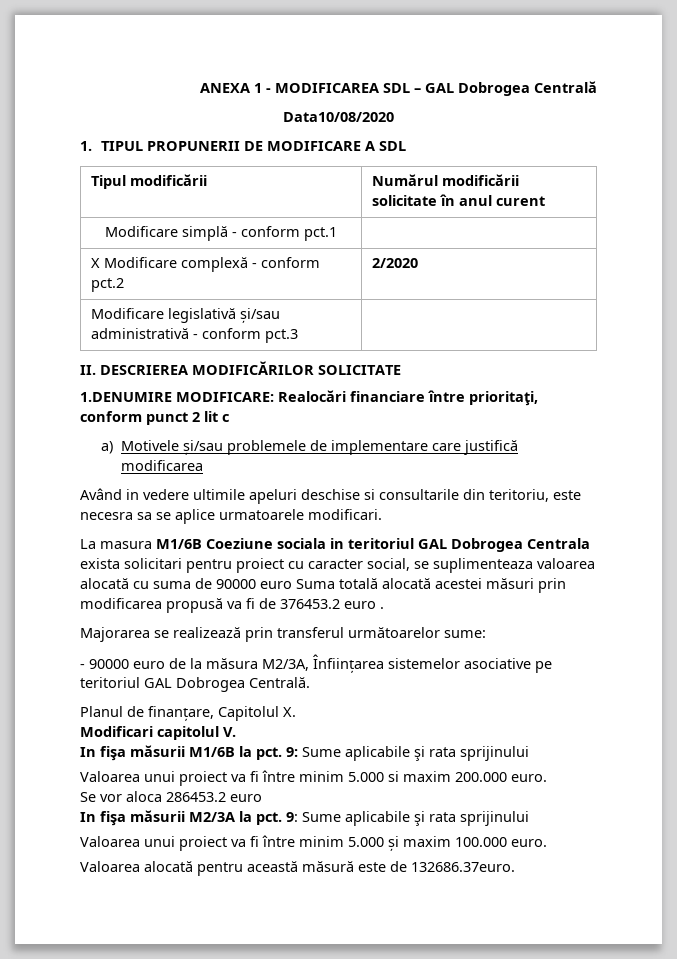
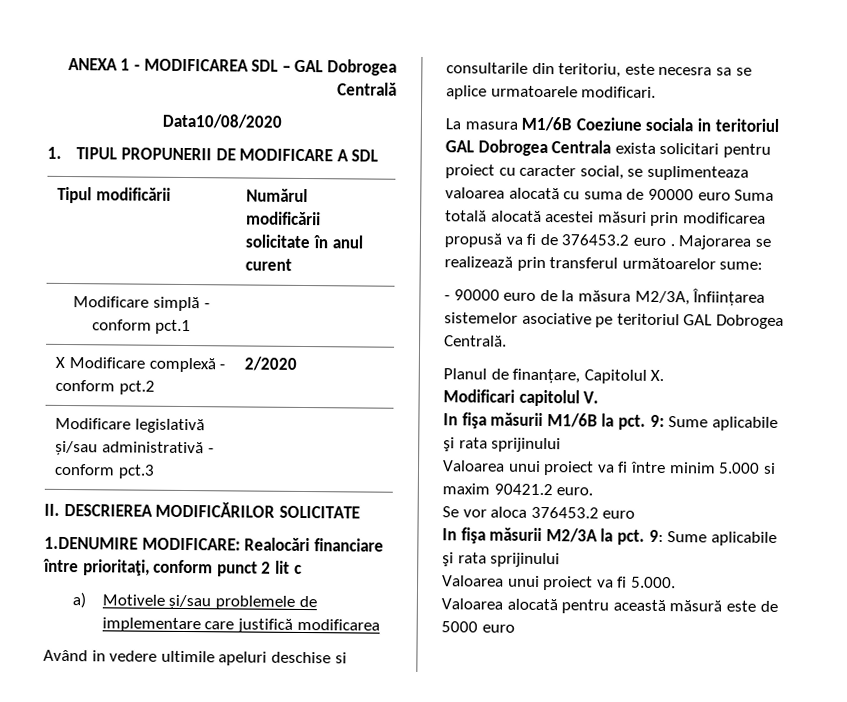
- La masura M1/6B Coeziune sociala in teritoriul GAL Dobrogea Centrala exista solicitari pentru proiect cu caracter social, se suplimenteaza valoarea alocată cu suma de 90000 euro Suma totală alocată acestei măsuri prin modificarea propusă va fi de 376453.2 euro .
- Majorarea se realizează prin transferul următoarelor sume:
+ La masura M1/6B Coeziune sociala in teritoriul GAL Dobrogea Centrala exista solicitari pentru proiect cu caracter social, se suplimenteaza valoarea alocată cu suma de 90000 euro Suma totală alocată acestei măsuri prin modificarea propusă va fi de 376453.2 euro . Majorarea se realizează prin transferul următoarelor sume:
- Valoarea unui proiect va fi între minim 5.000 si maxim 200.000 euro.
+ Valoarea unui proiect va fi între minim 5.000 si maxim 90421.2 euro.
- Se vor aloca 286453.2 euro
+ Se vor aloca 376453.2 euro
- Valoarea unui proiect va fi între minim 5.000 și maxim 100.000 euro.
+ Valoarea unui proiect va fi 5.000.
- Valoarea alocată pentru această măsură este de 132686.37euro.
+ Valoarea alocată pentru această măsură este de 5000 euro

